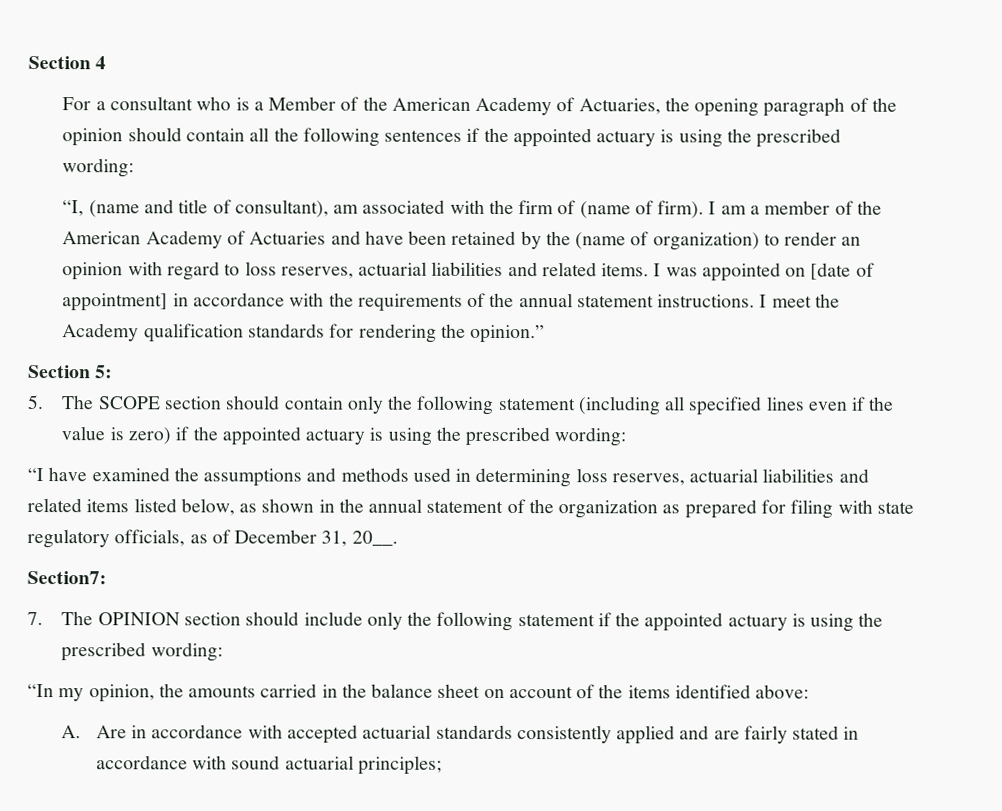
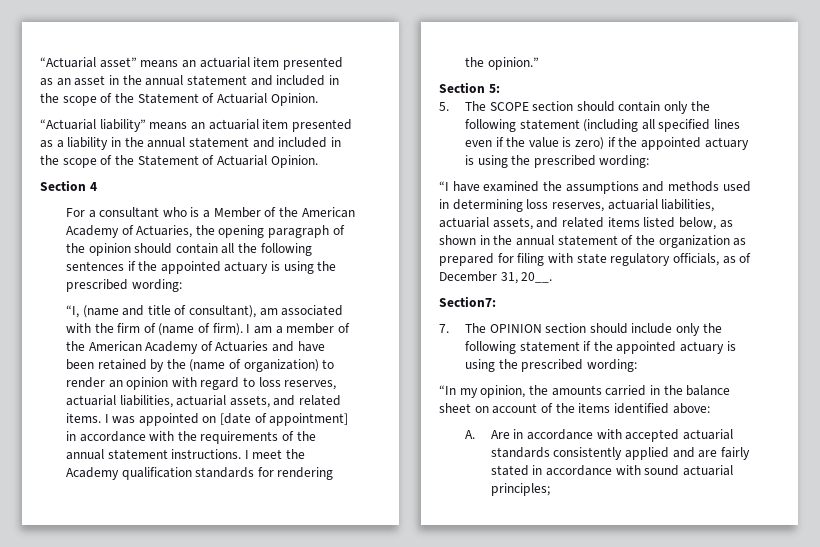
+ “Actuarial asset” means an actuarial item presented as an asset in the annual statement and included in the scope of the Statement of Actuarial Opinion.
+ “Actuarial liability” means an actuarial item presented as a liability in the annual statement and included in the scope of the Statement of Actuarial Opinion.
- I am a member of the American Academy of Actuaries and have been retained by the (name of organization) to render an opinion with regard to loss reserves, actuarial liabilities and related items.
+ I am a member of the American Academy of Actuaries and have been retained by the (name of organization) to render an opinion with regard to loss reserves, actuarial liabilities, actuarial assets, and related items.
- “I have examined the assumptions and methods used in determining loss reserves, actuarial liabilities and related items listed below, as shown in the annual statement of the organization as prepared for filing with state regulatory officials, as of December 31, 20__.
+ “I have examined the assumptions and methods used in determining loss reserves, actuarial liabilities, actuarial assets, and related items listed below, as shown in the annual statement of the organization as prepared for filing with state regulatory officials, as of December 31, 20__.

